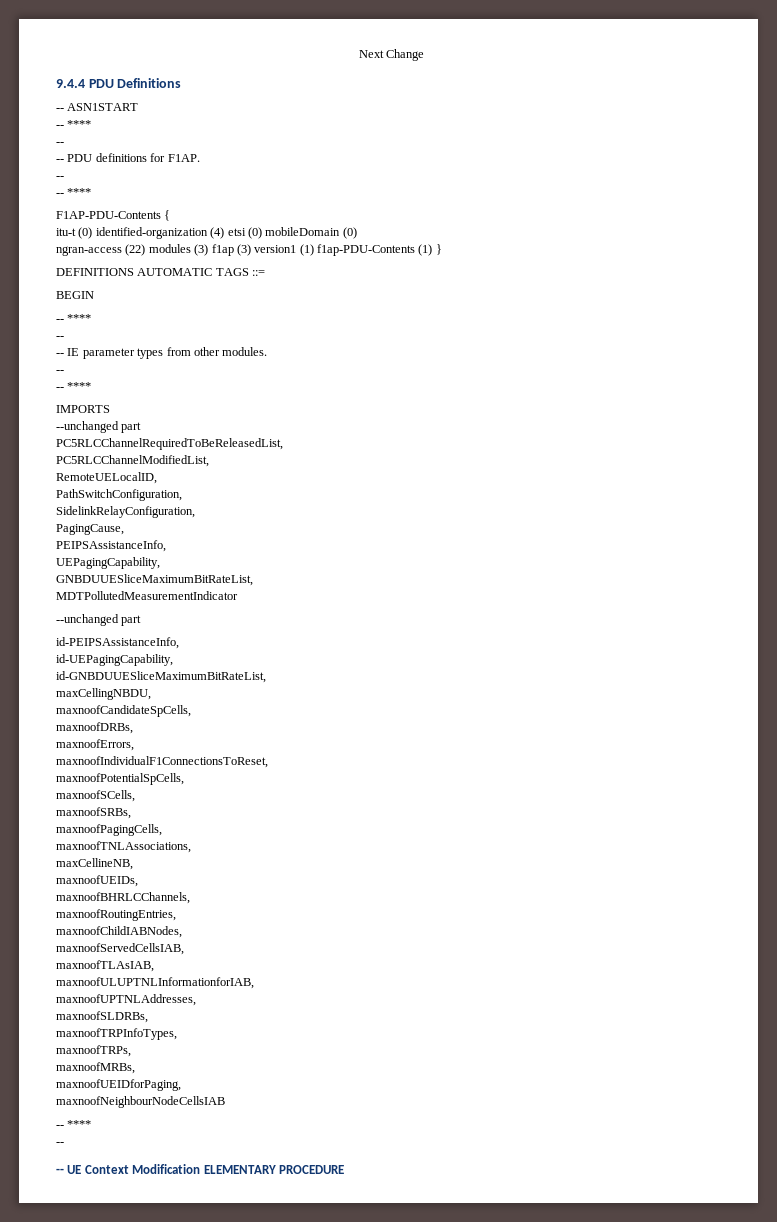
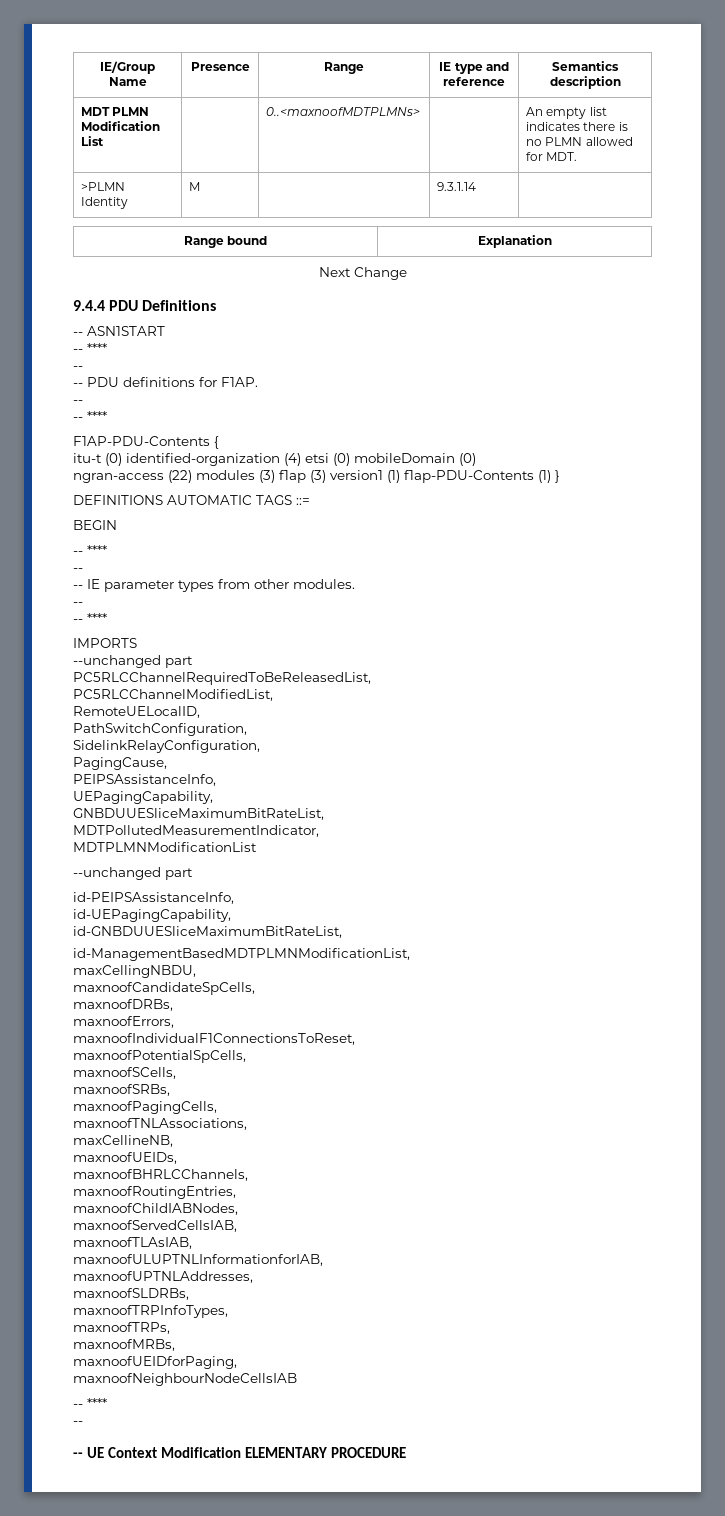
+ IE/Group Name | Presence | Range | IE type and reference | Semantics description
+ MDT PLMN Modification List | | 0..<maxnoofMDTPLMNs> | | An empty list indicates there is no PLMN allowed for MDT.
+ >PLMN Identity | M | | 9.3.1.14 |
+ Range bound | Explanation
- MDTPollutedMeasurementIndicator
+ MDTPollutedMeasurementIndicator,
+ MDTPLMNModificationList
+ id-ManagementBasedMDTPLMNModificationList,

